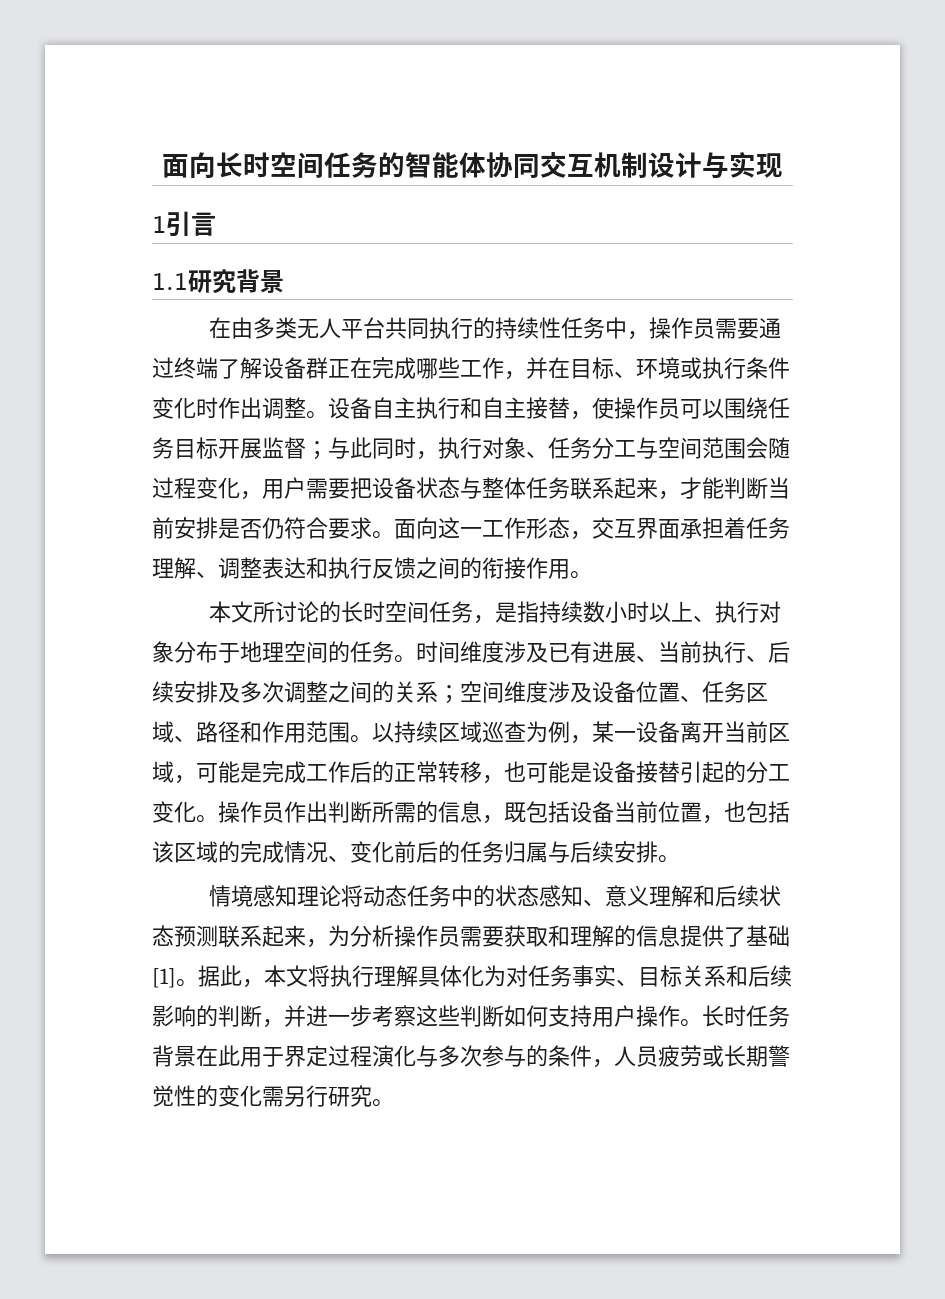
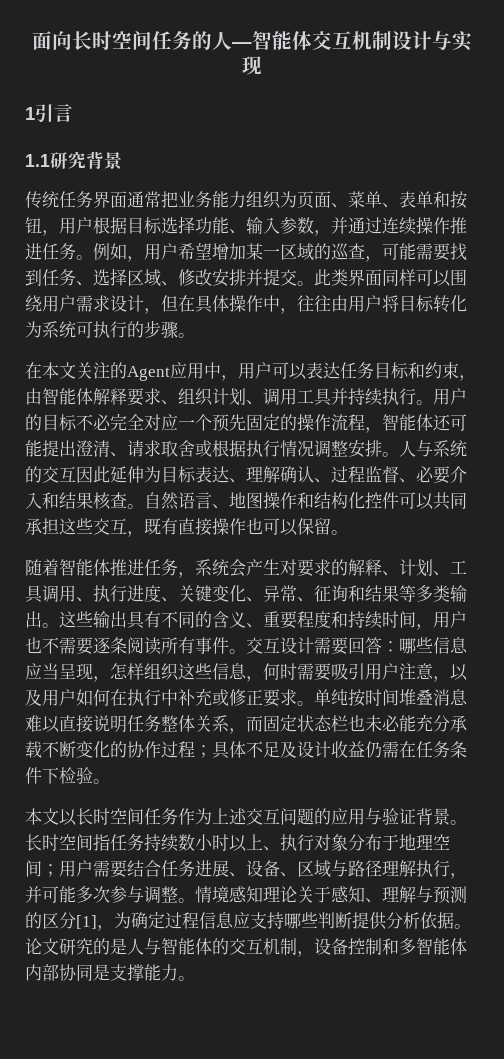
- 面向长时空间任务的智能体协同交互机制设计与实现
+ 面向长时空间任务的人—智能体交互机制设计与实现
- 在由多类无人平台共同执行的持续性任务中，操作员需要通过终端了解设备群正在完成哪些工作，并在目标、环境或执行条件变化时作出调整。设备自主执行和自主接替，使操作员可以围绕任务目标开展监督；与此同时，执行对象、任务分工与空间范围会随过程变化，用户需要把设备状态与整体任务联系起来，才能判断当前安排是否仍符合要求。面向这一工作形态，交互界面承担着任务理解、调整表达和执行反馈之间的衔接作用。
+ 传统任务界面通常把业务能力组织为页面、菜单、表单和按钮，用户根据目标选择功能、输入参数，并通过连续操作推进任务。例如，用户希望增加某一区域的巡查，可能需要找到任务、选择区域、修改安排并提交。此类界面同样可以围绕用户需求设计，但在具体操作中，往往由用户将目标转化为系统可执行的步骤。
+ 在本文关注的Agent应用中，用户可以表达任务目标和约束，由智能体解释要求、组织计划、调用工具并持续执行。用户的目标不必完全对应一个预先固定的操作流程，智能体还可能提出澄清、请求取舍或根据执行情况调整安排。人与系统的交互因此延伸为目标表达、理解确认、过程监督、必要介入和结果核查。自然语言、地图操作和结构化控件可以共同承担这些交互，既有直接操作也可以保留。
+ 随着智能体推进任务，系统会产生对要求的解释、计划、工具调用、执行进度、关键变化、异常、征询和结果等多类输出。这些输出具有不同的含义、重要程度和持续时间，用户也不需要逐条阅读所有事件。交互设计需要回答：哪些信息应当呈现，怎样组织这些信息，何时需要吸引用户注意，以及用户如何在执行中补充或修正要求。单纯按时间堆叠消息难以直接说明任务整体关系，而固定状态栏也未必能充分承载不断变化的协作过程；具体不足及设计收益仍需在任务条件下检验。
- 本文所讨论的长时空间任务，是指持续数小时以上、执行对象分布于地理空间的任务。时间维度涉及已有进展、当前执行、后续安排及多次调整之间的关系；空间维度涉及设备位置、任务区域、路径和作用范围。以持续区域巡查为例，某一设备离开当前区域，可能是完成工作后的正常转移，也可能是设备接替引起的分工变化。操作员作出判断所需的信息，既包括设备当前位置，也包括该区域的完成情况、变化前后的任务归属与后续安排。
- 情境感知理论将动态任务中的状态感知、意义理解和后续状态预测联系起来，为分析操作员需要获取和理解的信息提供了基础[1]。据此，本文将执行理解具体化为对任务事实、目标关系和后续影响的判断，并进一步考察这些判断如何支持用户操作。长时任务背景在此用于界定过程演化与多次参与的条件，人员疲劳或长期警觉性的变化需另行研究。
+ 本文以长时空间任务作为上述交互问题的应用与验证背景。长时空间指任务持续数小时以上、执行对象分布于地理空间；用户需要结合任务进展、设备、区域与路径理解执行，并可能多次参与调整。情境感知理论关于感知、理解与预测的区分[1]，为确定过程信息应支持哪些判断提供分析依据。论文研究的是人与智能体的交互机制，设备控制和多智能体内部协同是支撑能力。

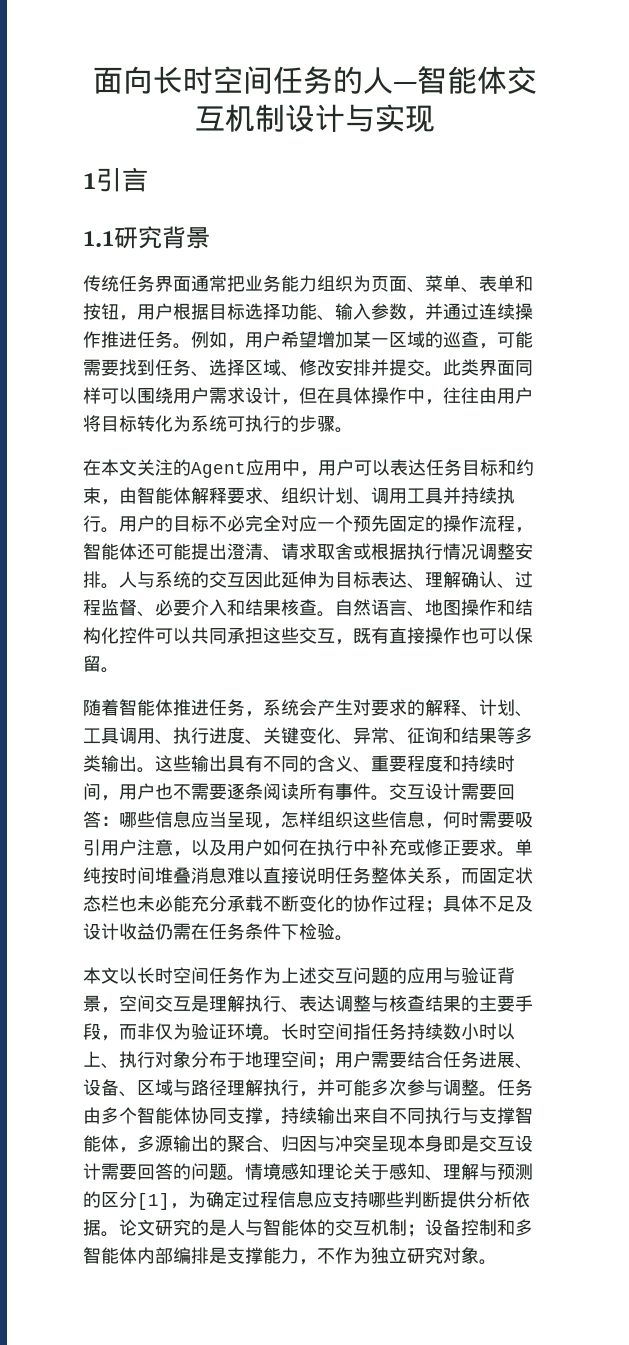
- 本文以长时空间任务作为上述交互问题的应用与验证背景。
+ 本文以长时空间任务作为上述交互问题的应用与验证背景，空间交互是理解执行、表达调整与核查结果的主要手段，而非仅为验证环境。
+ 任务由多个智能体协同支撑，持续输出来自不同执行与支撑智能体，多源输出的聚合、归因与冲突呈现本身即是交互设计需要回答的问题。
- 论文研究的是人与智能体的交互机制，设备控制和多智能体内部协同是支撑能力。
+ 论文研究的是人与智能体的交互机制；设备控制和多智能体内部编排是支撑能力，不作为独立研究对象。

